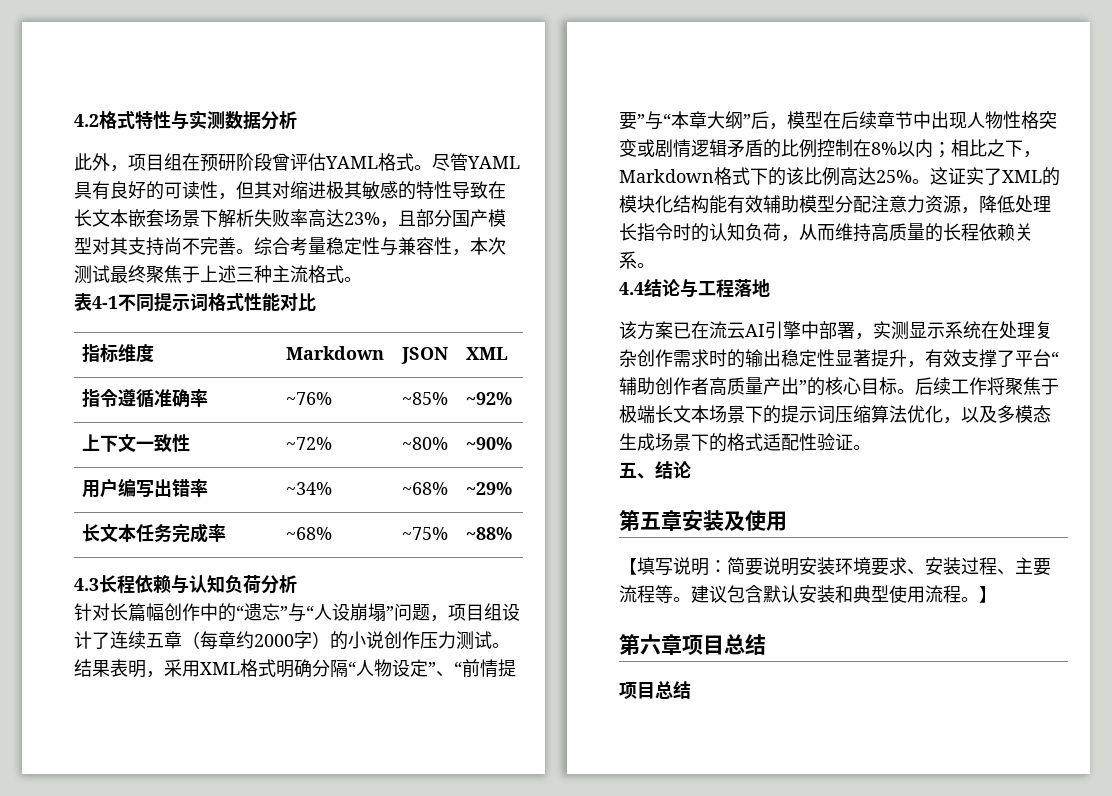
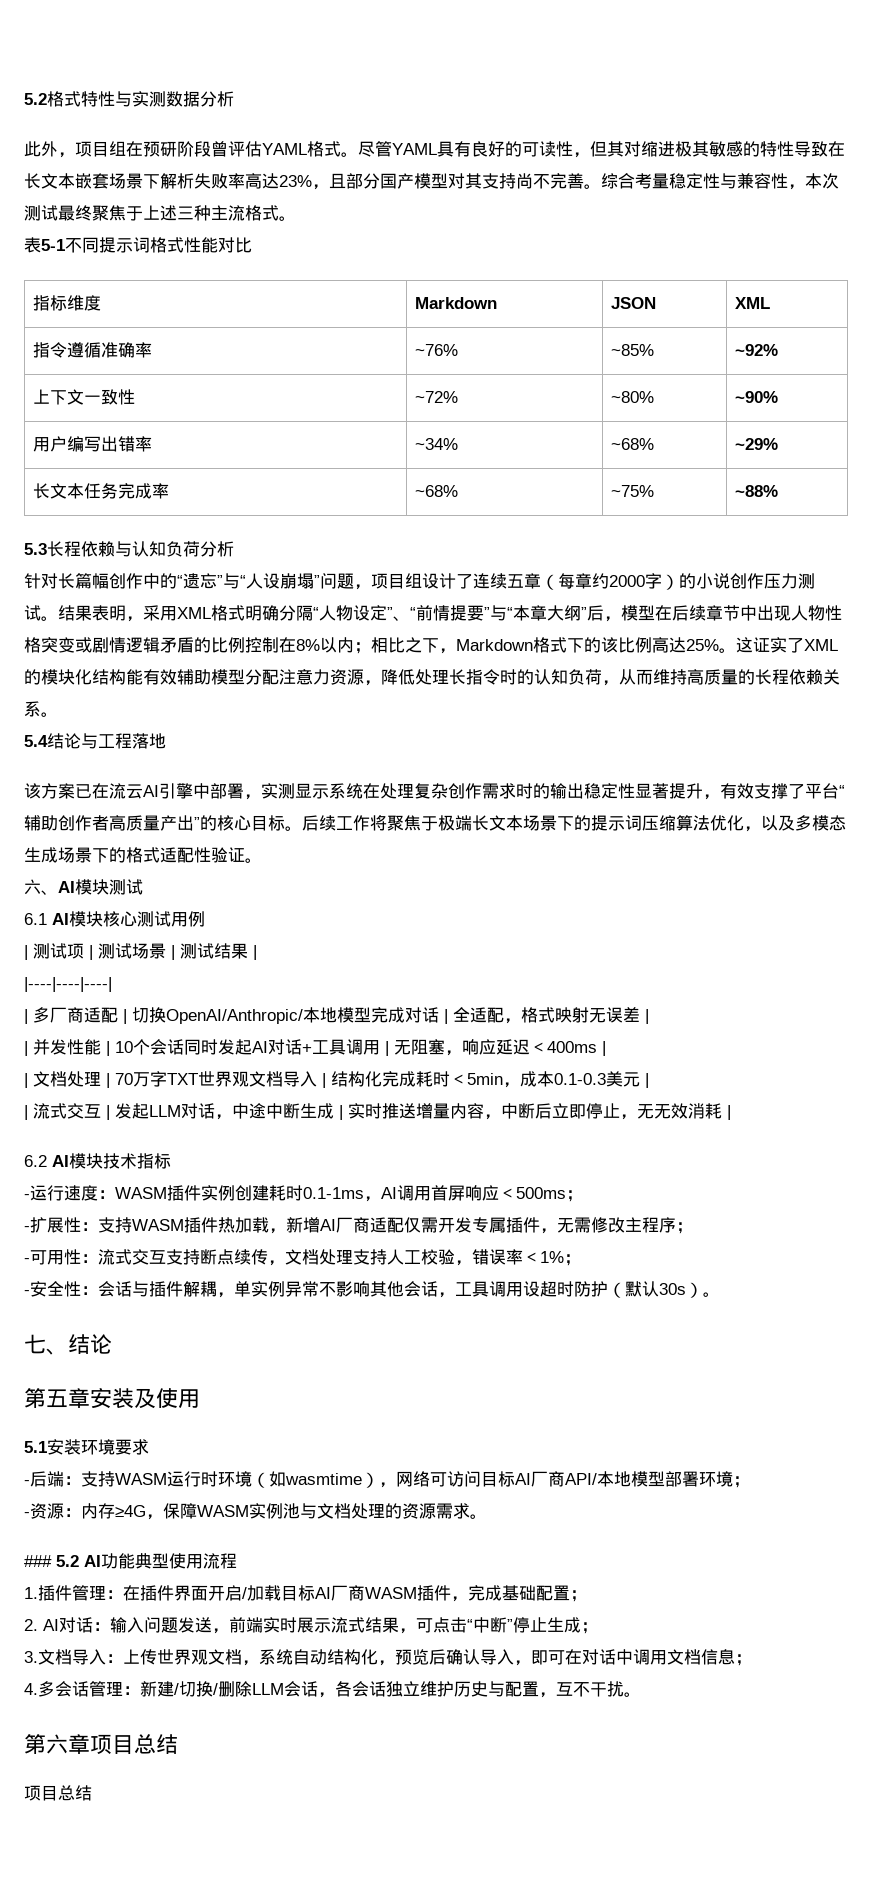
- 4.2格式特性与实测数据分析
+ 5.2格式特性与实测数据分析
- 表4-1不同提示词格式性能对比
+ 表5-1不同提示词格式性能对比
- 4.3长程依赖与认知负荷分析
+ 5.3长程依赖与认知负荷分析
- 4.4结论与工程落地
+ 5.4结论与工程落地
- 五、结论
+ 六、AI模块测试
+ 6.1 AI模块核心测试用例
+ | 测试项 | 测试场景 | 测试结果 |
+ |----|----|----|
+ | 多厂商适配 | 切换OpenAI/Anthropic/本地模型完成对话 | 全适配，格式映射无误差 |
+ | 并发性能 | 10个会话同时发起AI对话+工具调用 | 无阻塞，响应延迟＜400ms |
+ | 文档处理 | 70万字TXT世界观文档导入 | 结构化完成耗时＜5min，成本0.1-0.3美元 |
+ | 流式交互 | 发起LLM对话，中途中断生成 | 实时推送增量内容，中断后立即停止，无无效消耗 |
+ 6.2 AI模块技术指标
+ -运行速度：WASM插件实例创建耗时0.1-1ms，AI调用首屏响应＜500ms；
+ -扩展性：支持WASM插件热加载，新增AI厂商适配仅需开发专属插件，无需修改主程序；
+ -可用性：流式交互支持断点续传，文档处理支持人工校验，错误率＜1%；
+ -安全性：会话与插件解耦，单实例异常不影响其他会话，工具调用设超时防护（默认30s）。
+ 七、结论
- 【填写说明：简要说明安装环境要求、安装过程、主要流程等。建议包含默认安装和典型使用流程。】
+ 5.1安装环境要求
+ -后端：支持WASM运行时环境（如wasmtime），网络可访问目标AI厂商API/本地模型部署环境；
+ -资源：内存≥4G，保障WASM实例池与文档处理的资源需求。
+ ### 5.2 AI功能典型使用流程
+ 1.插件管理：在插件界面开启/加载目标AI厂商WASM插件，完成基础配置；
+ 2. AI对话：输入问题发送，前端实时展示流式结果，可点击“中断”停止生成；
+ 3.文档导入：上传世界观文档，系统自动结构化，预览后确认导入，即可在对话中调用文档信息；
+ 4.多会话管理：新建/切换/删除LLM会话，各会话独立维护历史与配置，互不干扰。

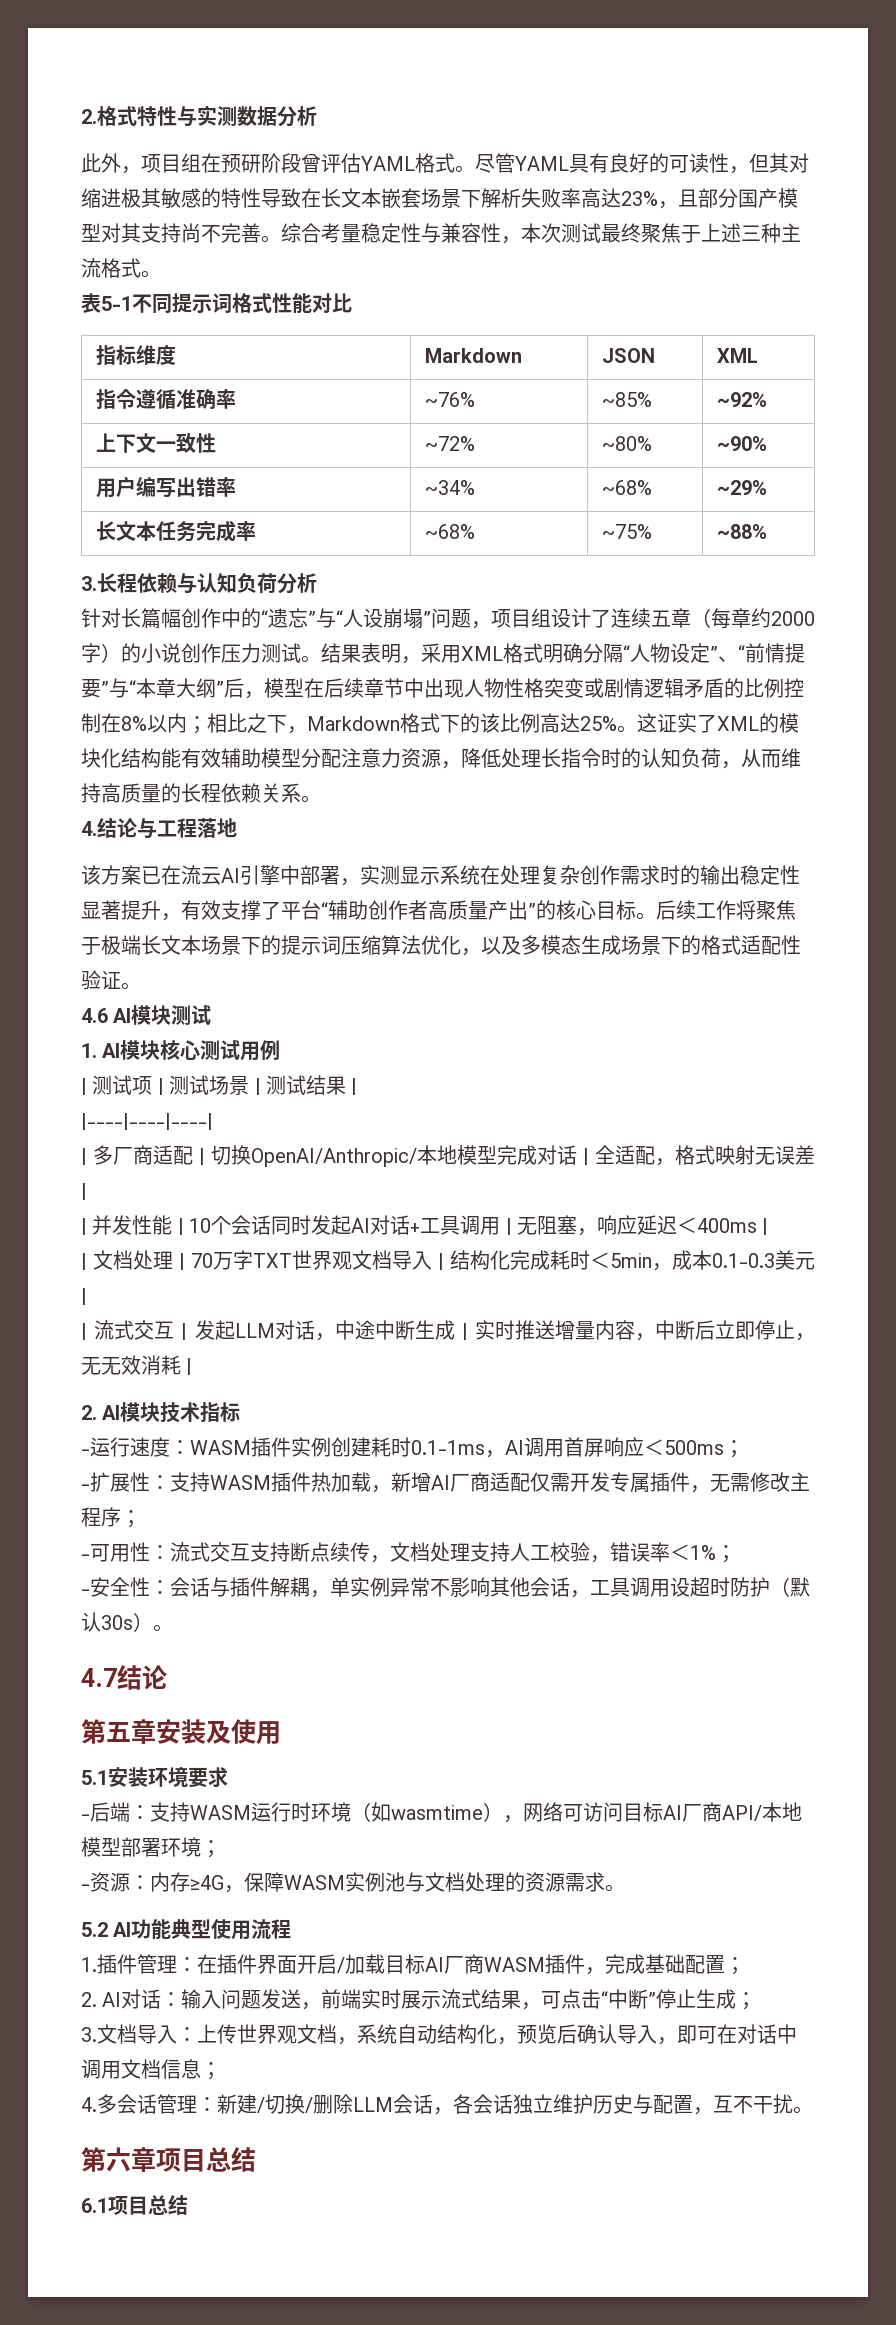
- 5.2格式特性与实测数据分析
+ 2.格式特性与实测数据分析
- 5.3长程依赖与认知负荷分析
+ 3.长程依赖与认知负荷分析
- 5.4结论与工程落地
+ 4.结论与工程落地
- 六、AI模块测试
+ 4.6 AI模块测试
- 6.1 AI模块核心测试用例
+ 1. AI模块核心测试用例
- 6.2 AI模块技术指标
+ 2. AI模块技术指标
- 七、结论
+ 4.7结论
- ### 5.2 AI功能典型使用流程
+ 5.2 AI功能典型使用流程
  第六章项目总结
- 项目总结
+ 6.1项目总结

